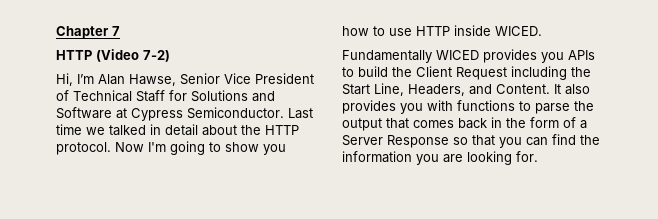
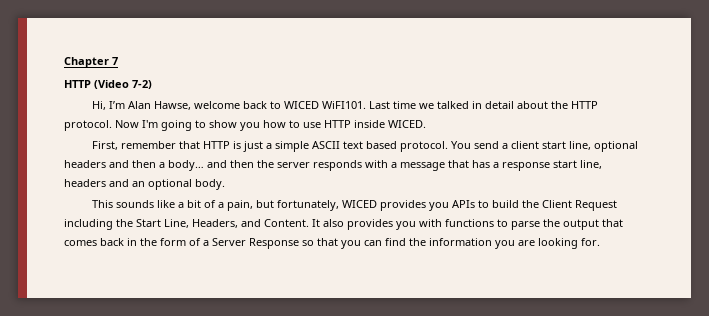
- Hi, I’m Alan Hawse, Senior Vice President of Technical Staff for Solutions and Software at Cypress Semiconductor.
+ Hi, I’m Alan Hawse, welcome back to WICED WiFI101.
- Fundamentally WICED provides you APIs to build the Client Request including the Start Line, Headers, and Content.
+ First, remember that HTTP is just a simple ASCII text based protocol. You send a client start line, optional headers and then a body… and then the server responds with a message that has a response start line, headers and an optional body.
+ This sounds like a bit of a pain, but fortunately, WICED provides you APIs to build the Client Request including the Start Line, Headers, and Content.

